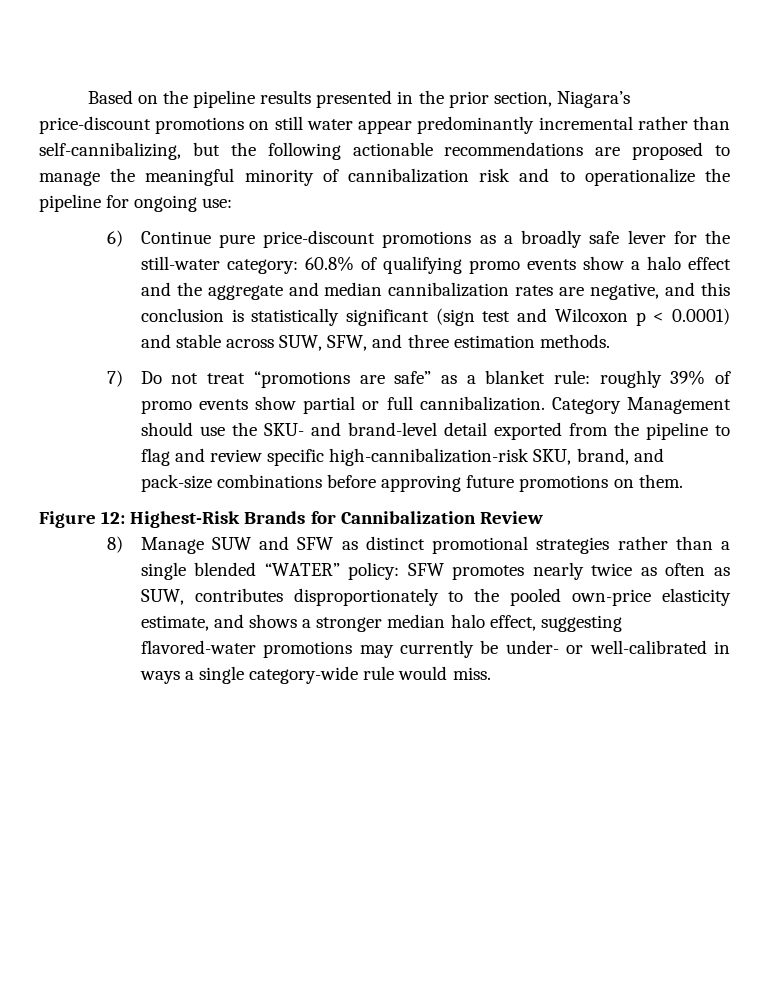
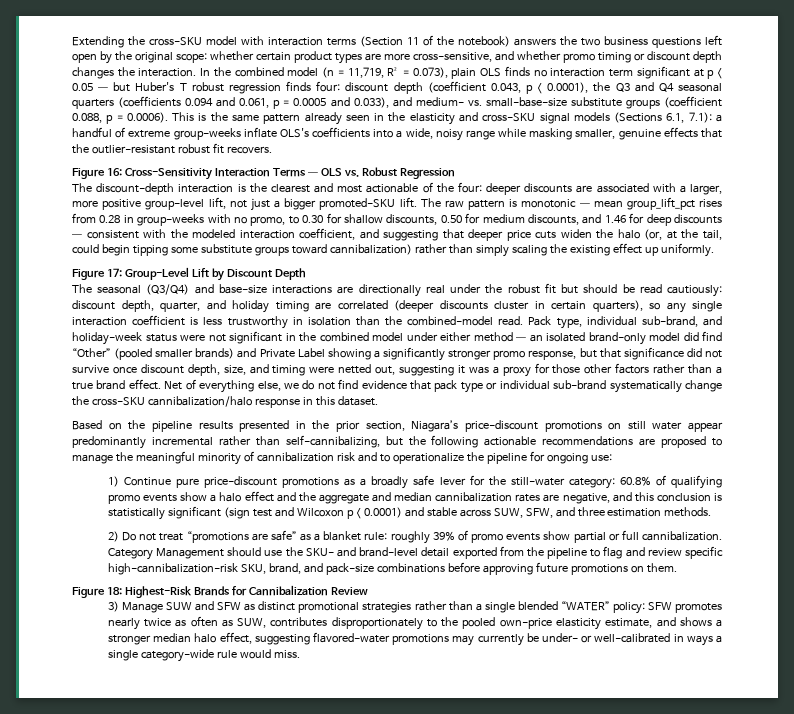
+ Extending the cross-SKU model with interaction terms (Section 11 of the notebook) answers the two business questions left open by the original scope: whether certain product types are more cross-sensitive, and whether promo timing or discount depth changes the interaction. In the combined model (n = 11,719, R² = 0.073), plain OLS finds no interaction term significant at p < 0.05 — but Huber's T robust regression finds four: discount depth (coefficient 0.043, p < 0.0001), the Q3 and Q4 seasonal quarters (coefficients 0.094 and 0.061, p = 0.0005 and 0.033), and medium- vs. small-base-size substitute groups (coefficient 0.088, p = 0.0006). This is the same pattern already seen in the elasticity and cross-SKU signal models (Sections 6.1, 7.1): a handful of extreme group-weeks inflate OLS's coefficients into a wide, noisy range while masking smaller, genuine effects that the outlier-resistant robust fit recovers.
+ Figure 16: Cross-Sensitivity Interaction Terms — OLS vs. Robust Regression
+ The discount-depth interaction is the clearest and most actionable of the four: deeper discounts are associated with a larger, more positive group-level lift, not just a bigger promoted-SKU lift. The raw pattern is monotonic — mean group_lift_pct rises from 0.28 in group-weeks with no promo, to 0.30 for shallow discounts, 0.50 for medium discounts, and 1.46 for deep discounts — consistent with the modeled interaction coefficient, and suggesting that deeper price cuts widen the halo (or, at the tail, could begin tipping some substitute groups toward cannibalization) rather than simply scaling the existing effect up uniformly.
+ Figure 17: Group-Level Lift by Discount Depth
+ The seasonal (Q3/Q4) and base-size interactions are directionally real under the robust fit but should be read cautiously: discount depth, quarter, and holiday timing are correlated (deeper discounts cluster in certain quarters), so any single interaction coefficient is less trustworthy in isolation than the combined-model read. Pack type, individual sub-brand, and holiday-week status were not significant in the combined model under either method — an isolated brand-only model did find “Other” (pooled smaller brands) and Private Label showing a significantly stronger promo response, but that significance did not survive once discount depth, size, and timing were netted out, suggesting it was a proxy for those other factors rather than a true brand effect. Net of everything else, we do not find evidence that pack type or individual sub-brand systematically change the cross-SKU cannibalization/halo response in this dataset.
- 6) Continue pure price-discount promotions as a broadly safe lever for the still-water category: 60.8% of qualifying promo events show a halo effect and the aggregate and median cannibalization rates are negative, and this conclusion is statistically significant (sign test and Wilcoxon p < 0.0001) and stable across SUW, SFW, and three estimation methods.
+ 1) Continue pure price-discount promotions as a broadly safe lever for the still-water category: 60.8% of qualifying promo events show a halo effect and the aggregate and median cannibalization rates are negative, and this conclusion is statistically significant (sign test and Wilcoxon p < 0.0001) and stable across SUW, SFW, and three estimation methods.
- 7) Do not treat “promotions are safe” as a blanket rule: roughly 39% of promo events show partial or full cannibalization.
+ 2) Do not treat “promotions are safe” as a blanket rule: roughly 39% of promo events show partial or full cannibalization.
- Figure 12: Highest-Risk Brands for Cannibalization Review
+ Figure 18: Highest-Risk Brands for Cannibalization Review
- 8) Manage SUW and SFW as distinct promotional strategies rather than a single blended “WATER” policy: SFW promotes nearly twice as often as SUW, contributes disproportionately to the pooled own-price elasticity estimate, and shows a stronger median halo effect, suggesting flavored-water promotions may currently be under- or well-calibrated in ways a single category-wide rule would miss.
+ 3) Manage SUW and SFW as distinct promotional strategies rather than a single blended “WATER” policy: SFW promotes nearly twice as often as SUW, contributes disproportionately to the pooled own-price elasticity estimate, and shows a stronger median halo effect, suggesting flavored-water promotions may currently be under- or well-calibrated in ways a single category-wide rule would miss.

